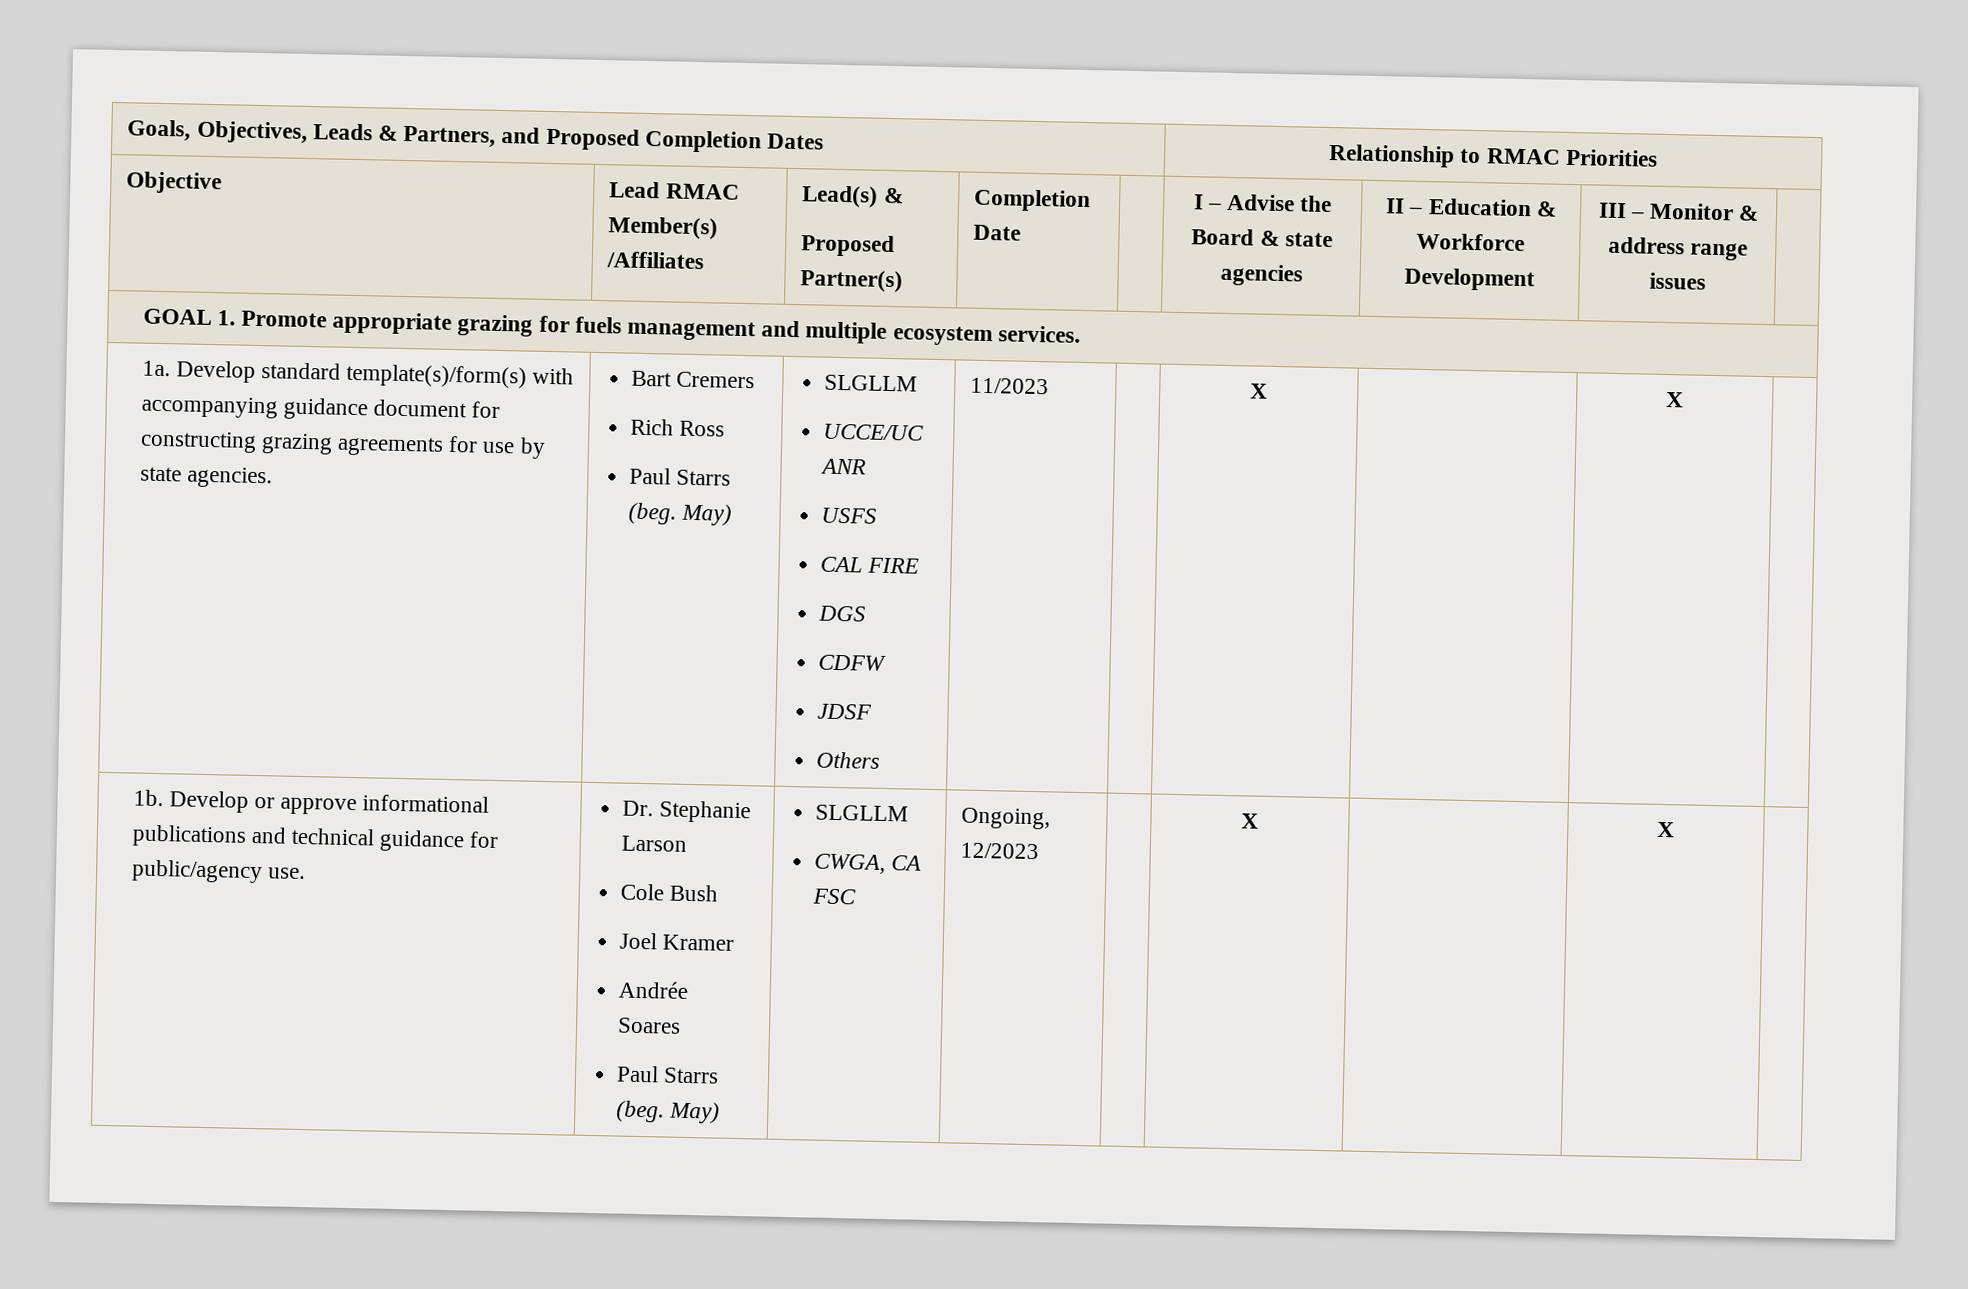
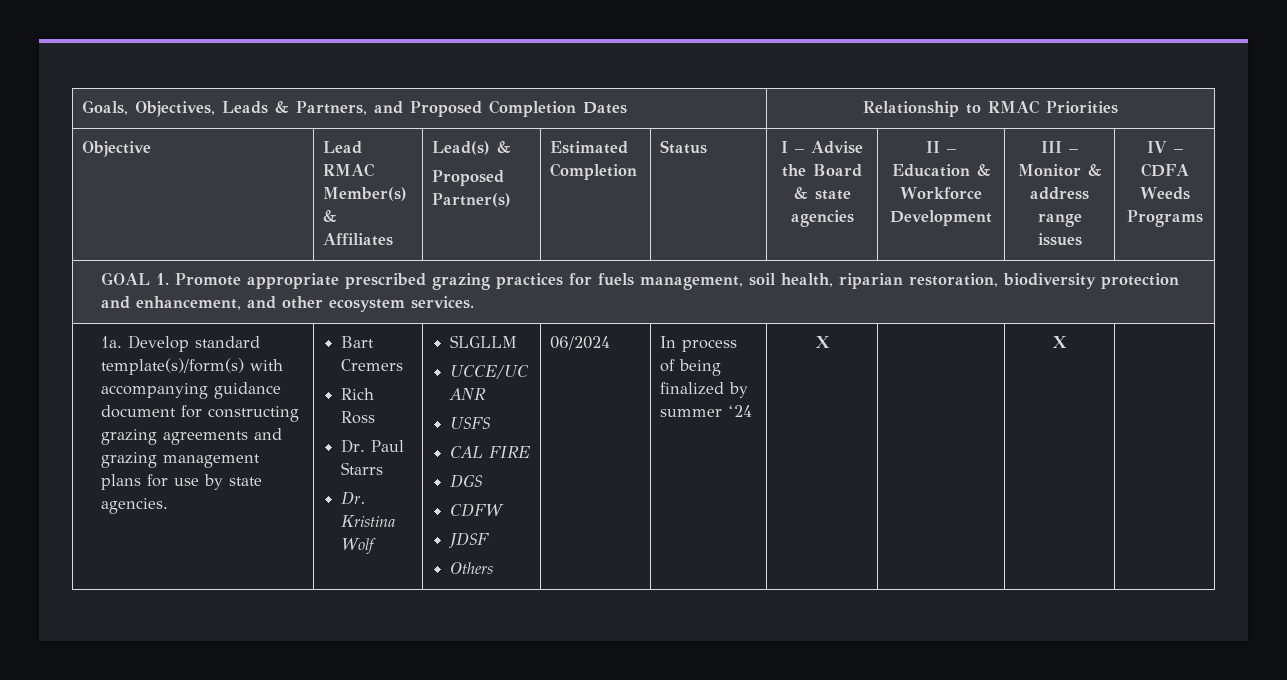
- Objective | Lead RMAC Member(s) /Affiliates | Lead(s) &
- Proposed Partner(s) | Completion Date | | I – Advise the Board & state agencies | II – Education & Workforce Development | III – Monitor & address range issues |
+ Objective | Lead RMAC Member(s) & Affiliates | Lead(s) &
+ Proposed Partner(s) | Estimated Completion | Status | I – Advise the Board & state agencies | II – Education & Workforce Development | III – Monitor & address range issues | IV – CDFA Weeds Programs
- GOAL 1. Promote appropriate grazing for fuels management and multiple ecosystem services.
+ GOAL 1. Promote appropriate prescribed grazing practices for fuels management, soil health, riparian restoration, biodiversity protection and enhancement, and other ecosystem services.
- Develop standard template(s)/form(s) with accompanying guidance document for constructing grazing agreements for use by state agencies.
+ Develop standard template(s)/form(s) with accompanying guidance document for constructing grazing agreements and grazing management plans for use by state agencies.
  Rich Ross
- Paul Starrs (beg. May)
+ Dr. Paul Starrs
+ Dr. Kristina Wolf
- 11/2023 | | X | | X |
- 1b. Develop or approve informational publications and technical guidance for public/agency use. | Dr. Stephanie Larson
- Cole Bush
- Joel Kramer
- Andrée Soares
- Paul Starrs (beg. May) | SLGLLM
- CWGA, CA FSC | Ongoing, 12/2023 | | X | | X |
+ 06/2024 | In process of being finalized by summer ‘24 | X | | X

